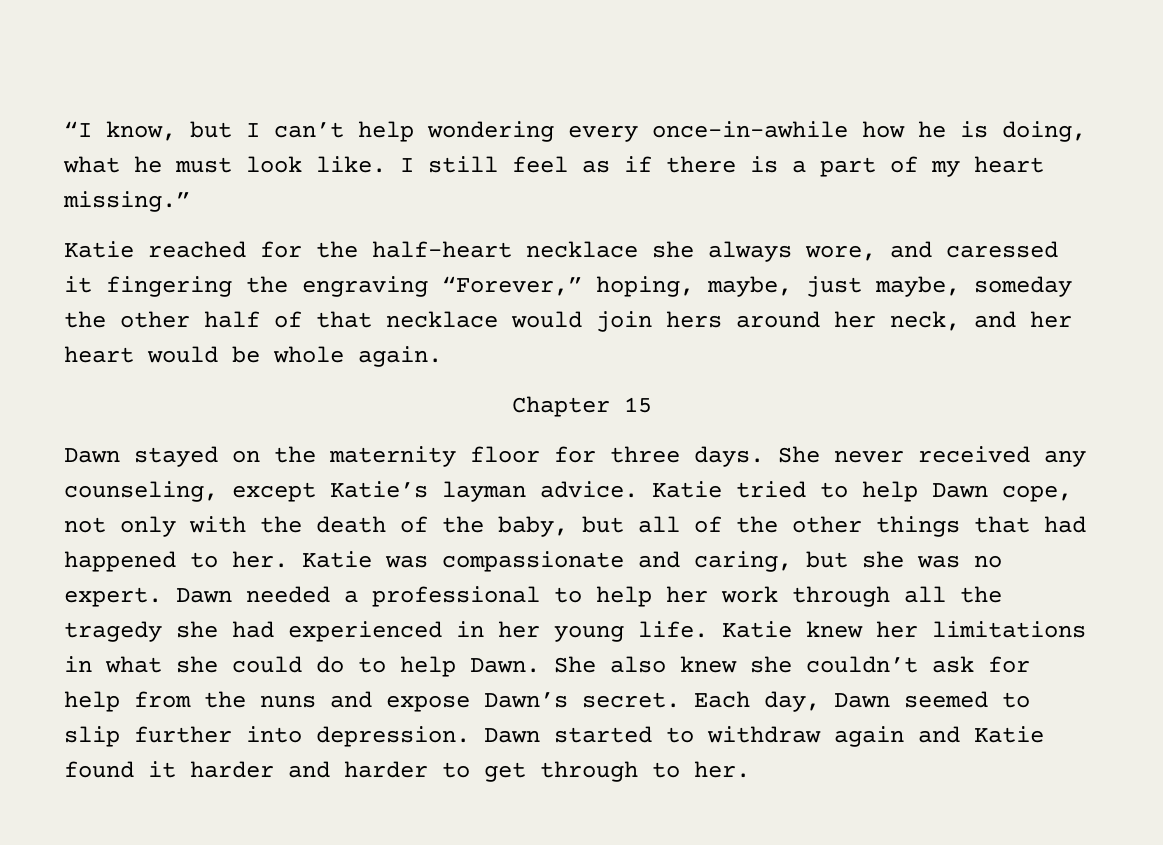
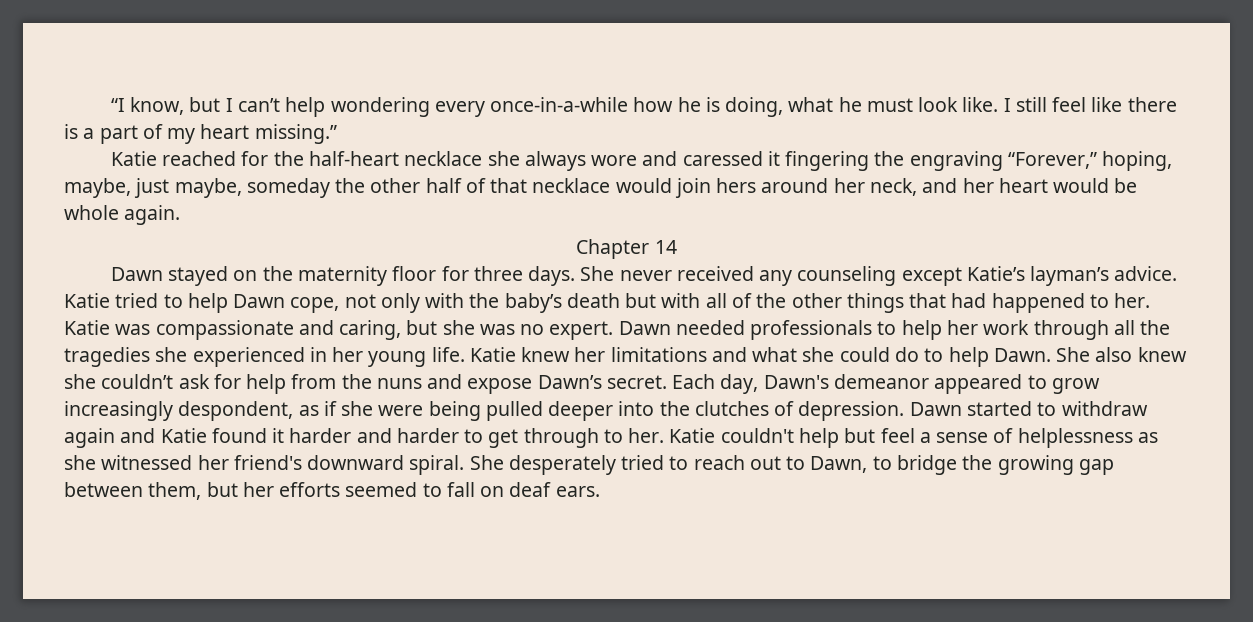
- “I know, but I can’t help wondering every once-in-awhile how he is doing, what he must look like.
+ “I know, but I can’t help wondering every once-in-a-while how he is doing, what he must look like.
- I still feel as if there is a part of my heart missing.”
+ I still feel like there is a part of my heart missing.”
- Katie reached for the half-heart necklace she always wore, and caressed it fingering the engraving “Forever,” hoping, maybe, just maybe, someday the other half of that necklace would join hers around her neck, and her heart would be whole again.
+ Katie reached for the half-heart necklace she always wore and caressed it fingering the engraving “Forever,” hoping, maybe, just maybe, someday the other half of that necklace would join hers around her neck, and her heart would be whole again.
- Chapter 15
+ Chapter 14
- She never received any counseling, except Katie’s layman advice.
+ She never received any counseling except Katie’s layman’s advice.
- Katie tried to help Dawn cope, not only with the death of the baby, but all of the other things that had happened to her.
+ Katie tried to help Dawn cope, not only with the baby’s death but with all of the other things that had happened to her.
- Dawn needed a professional to help her work through all the tragedy she had experienced in her young life.
+ Dawn needed professionals to help her work through all the tragedies she experienced in her young life.
- Katie knew her limitations in what she could do to help Dawn.
+ Katie knew her limitations and what she could do to help Dawn.
- Each day, Dawn seemed to slip further into depression.
+ Each day, Dawn's demeanor appeared to grow increasingly despondent, as if she were being pulled deeper into the clutches of depression.
+ Katie couldn't help but feel a sense of helplessness as she witnessed her friend's downward spiral. She desperately tried to reach out to Dawn, to bridge the growing gap between them, but her efforts seemed to fall on deaf ears.

